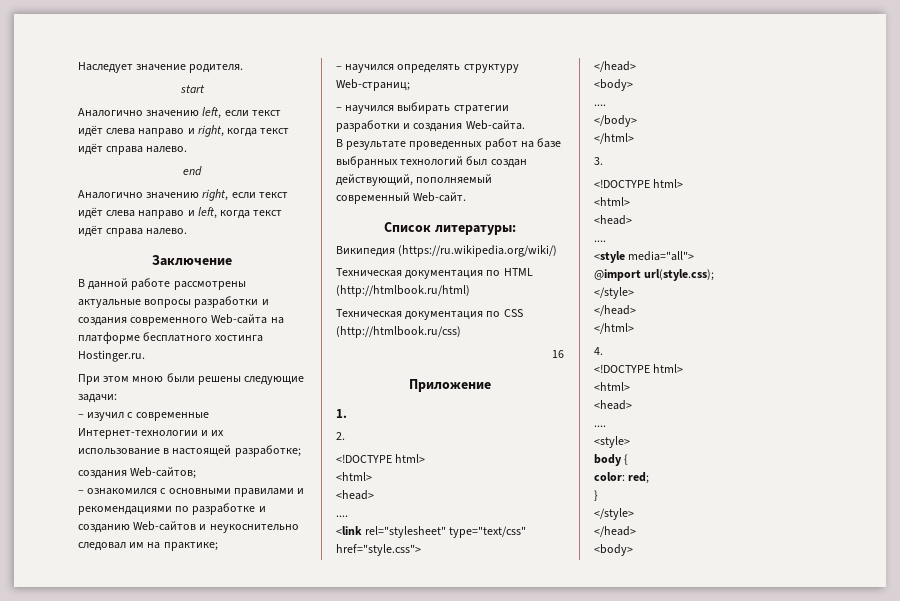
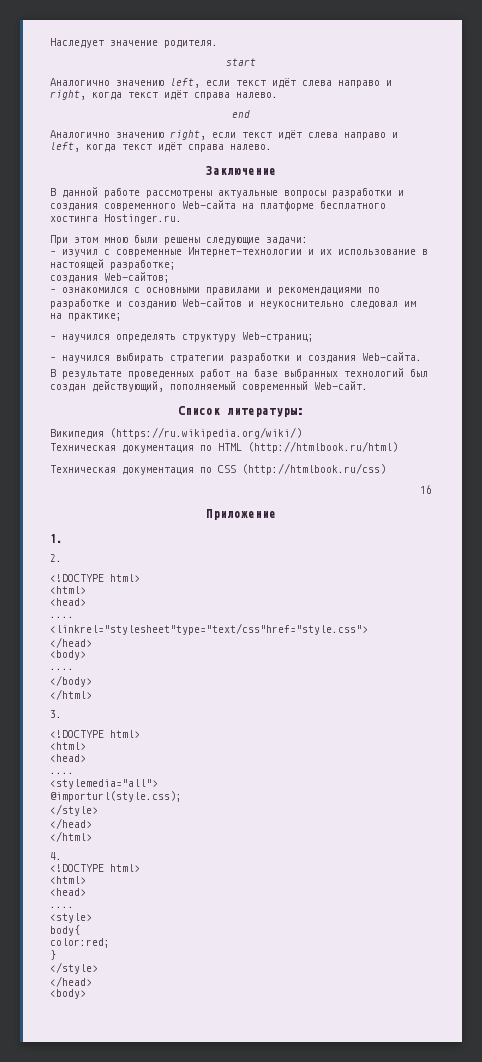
- <link rel="stylesheet" type="text/css" href="style.css">
+ <linkrel="stylesheet"type="text/css"href="style.css">
- <style media="all">
- @import url(style.css);
+ <stylemedia="all">
+ @importurl(style.css);
- body {
- color: red;
+ body{
+ color:red;

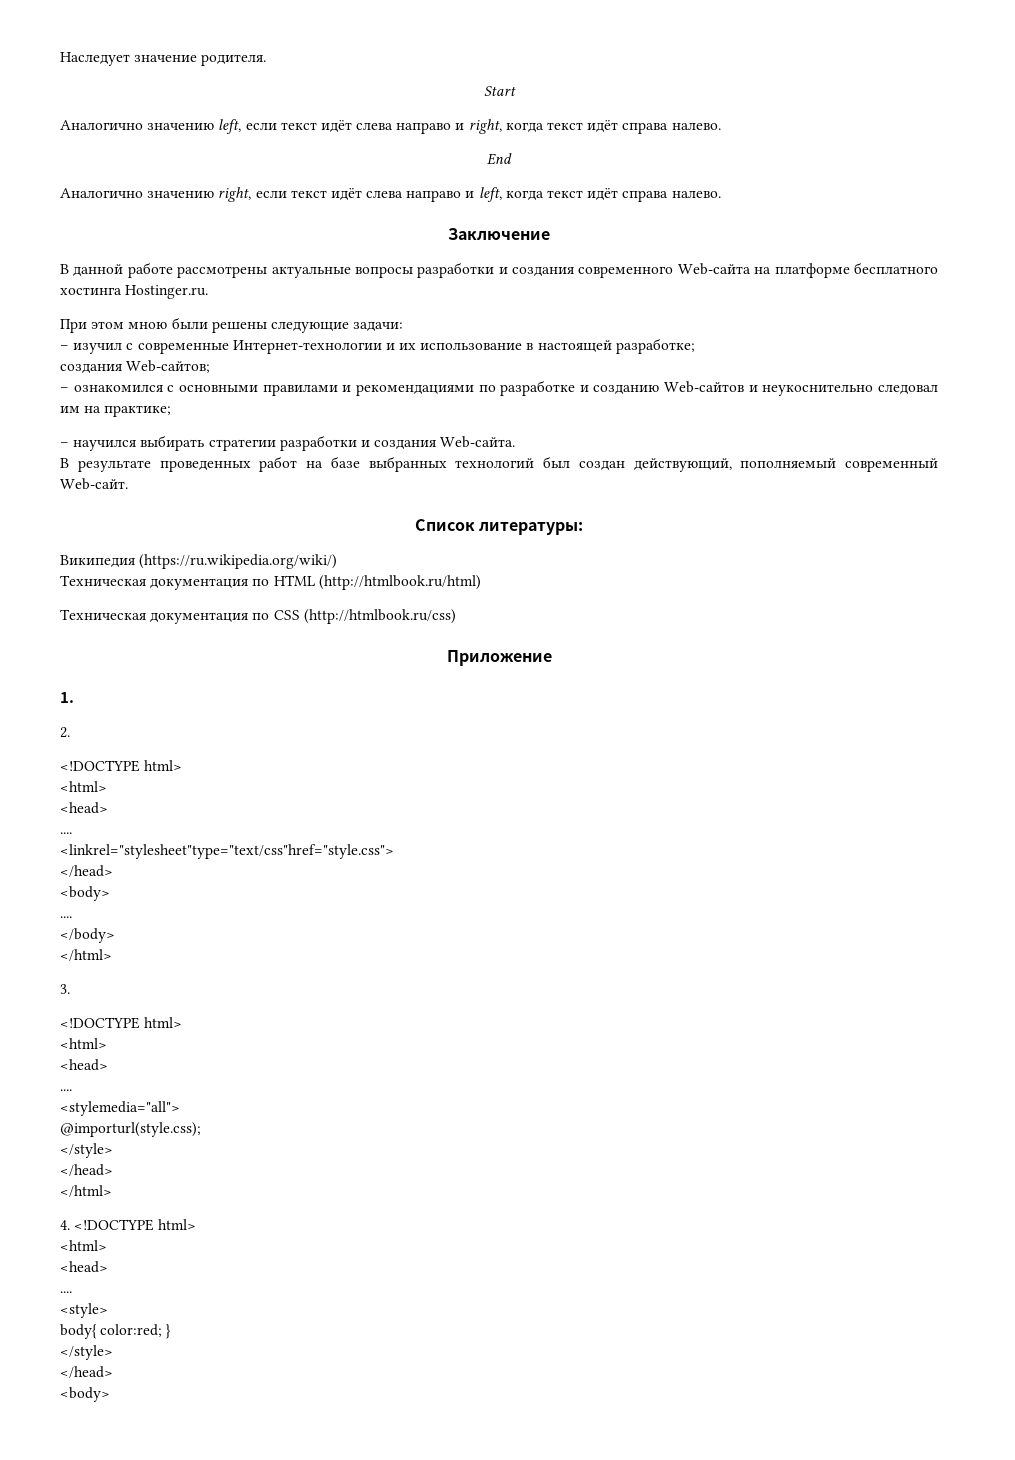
- start
+ Start
- end
+ End
- – научился определять структуру Web-страниц;
- 16
- 4.
- <!DOCTYPE html>
+ 4. <!DOCTYPE html>
- body{
- color:red;
- }
+ body{ color:red; }

